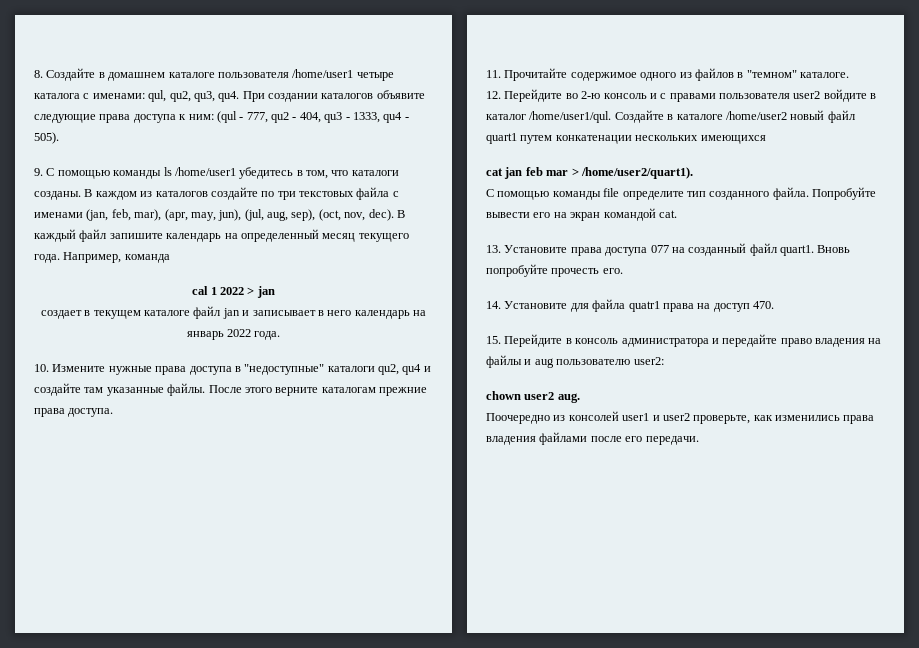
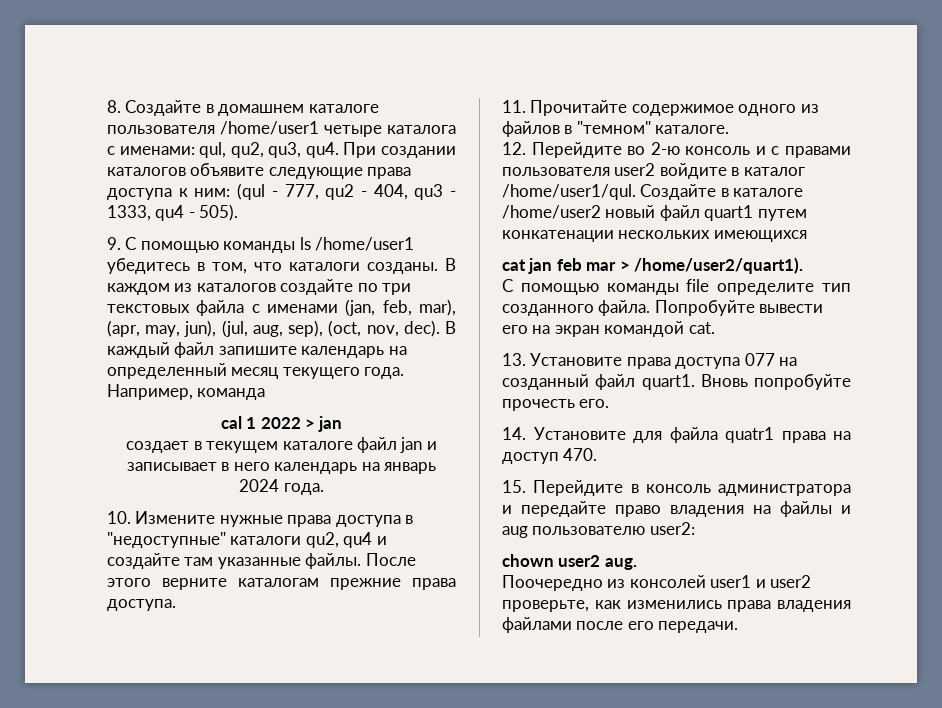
- создает в текущем каталоге файл jan и записывает в него календарь на январь 2022 года.
+ создает в текущем каталоге файл jan и записывает в него календарь на январь 2024 года.

